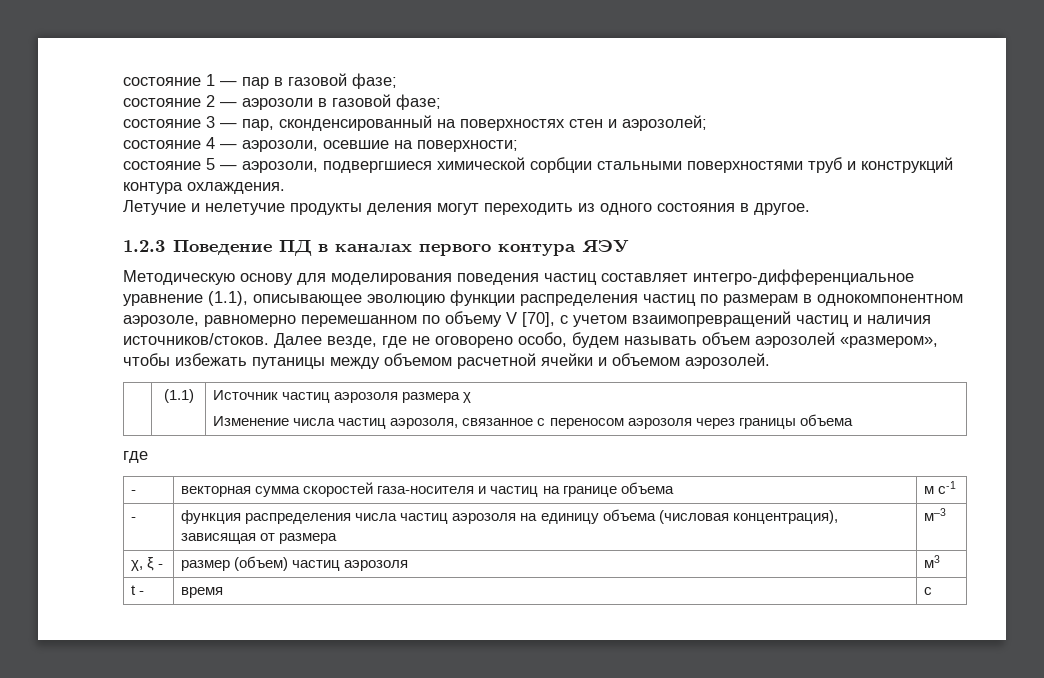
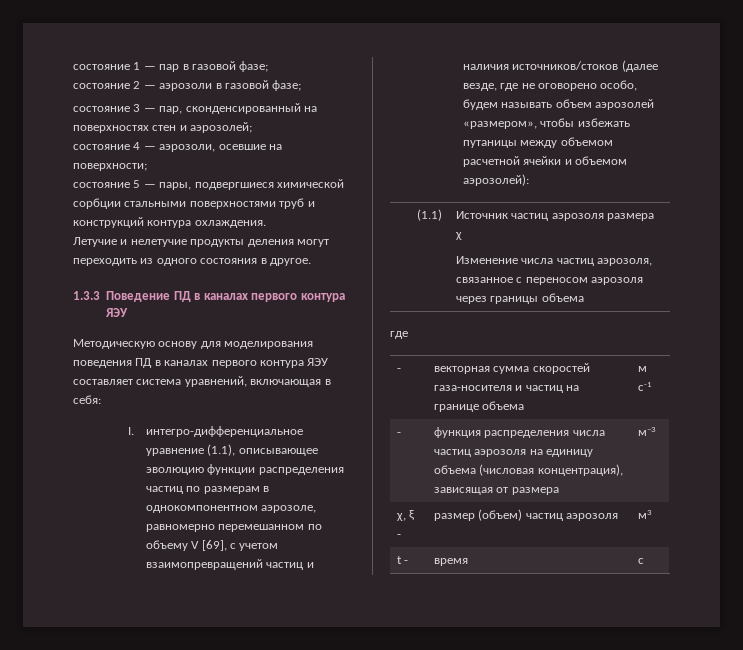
- состояние 5 — аэрозоли, подвергшиеся химической сорбции стальными поверхностями труб и конструкций контура охлаждения.
+ состояние 5 — пары, подвергшиеся химической сорбции стальными поверхностями труб и конструкций контура охлаждения.
- 1.2.3 Поведение ПД в каналах первого контура ЯЭУ
+ 1.3.3 Поведение ПД в каналах первого контура ЯЭУ
- Методическую основу для моделирования поведения частиц составляет интегро-дифференциальное уравнение (1.1), описывающее эволюцию функции распределения частиц по размерам в однокомпонентном аэрозоле, равномерно перемешанном по объему V [70], с учетом взаимопревращений частиц и наличия источников/стоков. Далее везде, где не оговорено особо, будем называть объем аэрозолей «размером», чтобы избежать путаницы между объемом расчетной ячейки и объемом аэрозолей.
+ Методическую основу для моделирования поведения ПД в каналах первого контура ЯЭУ составляет система уравнений, включающая в себя:
+ I. интегро-дифференциальное уравнение (1.1), описывающее эволюцию функции распределения частиц по размерам в однокомпонентном аэрозоле, равномерно перемешанном по объему V [69], с учетом взаимопревращений частиц и наличия источников/стоков (далее везде, где не оговорено особо, будем называть объем аэрозолей «размером», чтобы избежать путаницы между объемом расчетной ячейки и объемом аэрозолей):

